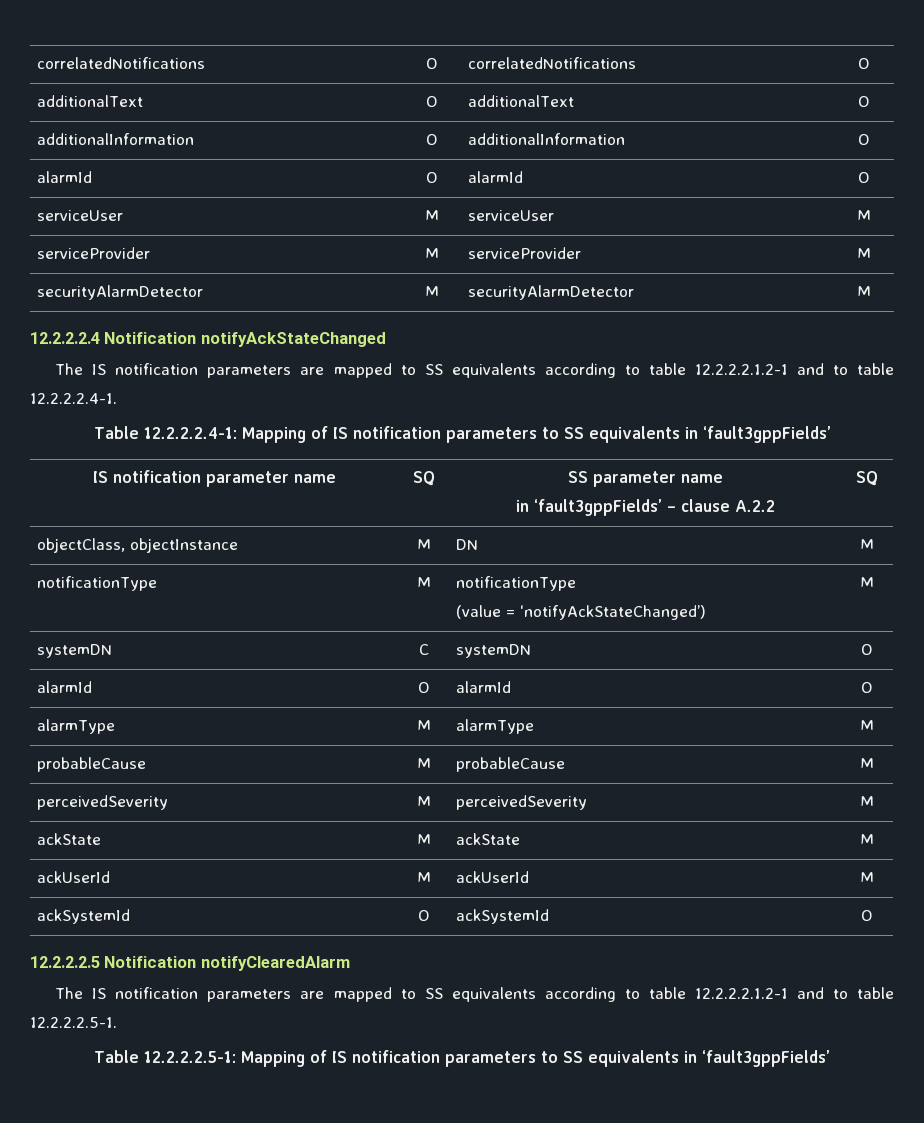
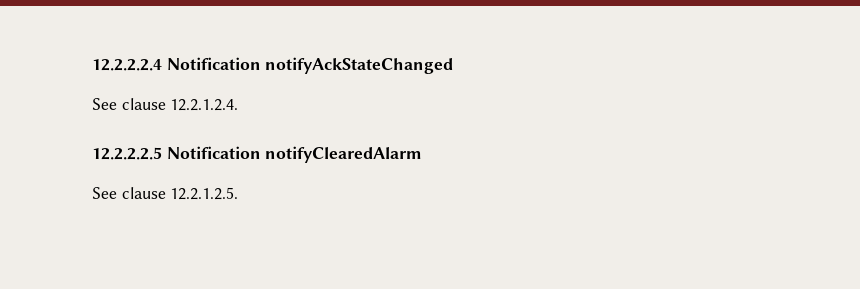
- correlatedNotifications | O | correlatedNotifications | O
- additionalText | O | additionalText | O
- additionalInformation | O | additionalInformation | O
- alarmId | O | alarmId | O
- serviceUser | M | serviceUser | M
- serviceProvider | M | serviceProvider | M
- securityAlarmDetector | M | securityAlarmDetector | M
  12.2.2.2.4 Notification notifyAckStateChanged
- The IS notification parameters are mapped to SS equivalents according to table 12.2.2.2.1.2-1 and to table 12.2.2.2.4-1.
- Table 12.2.2.2.4-1: Mapping of IS notification parameters to SS equivalents in ‘fault3gppFields’
- IS notification parameter name | SQ | SS parameter name
- in ‘fault3gppFields’ – clause A.2.2 | SQ
- objectClass, objectInstance | M | DN | M
- notificationType | M | notificationType
- (value = ‘notifyAckStateChanged’) | M
- systemDN | C | systemDN | O
- alarmId | O | alarmId | O
- alarmType | M | alarmType | M
- probableCause | M | probableCause | M
- perceivedSeverity | M | perceivedSeverity | M
- ackState | M | ackState | M
- ackUserId | M | ackUserId | M
- ackSystemId | O | ackSystemId | O
+ See clause 12.2.1.2.4.
  12.2.2.2.5 Notification notifyClearedAlarm
- The IS notification parameters are mapped to SS equivalents according to table 12.2.2.2.1.2-1 and to table 12.2.2.2.5-1.
- Table 12.2.2.2.5-1: Mapping of IS notification parameters to SS equivalents in ‘fault3gppFields’
+ See clause 12.2.1.2.5.

